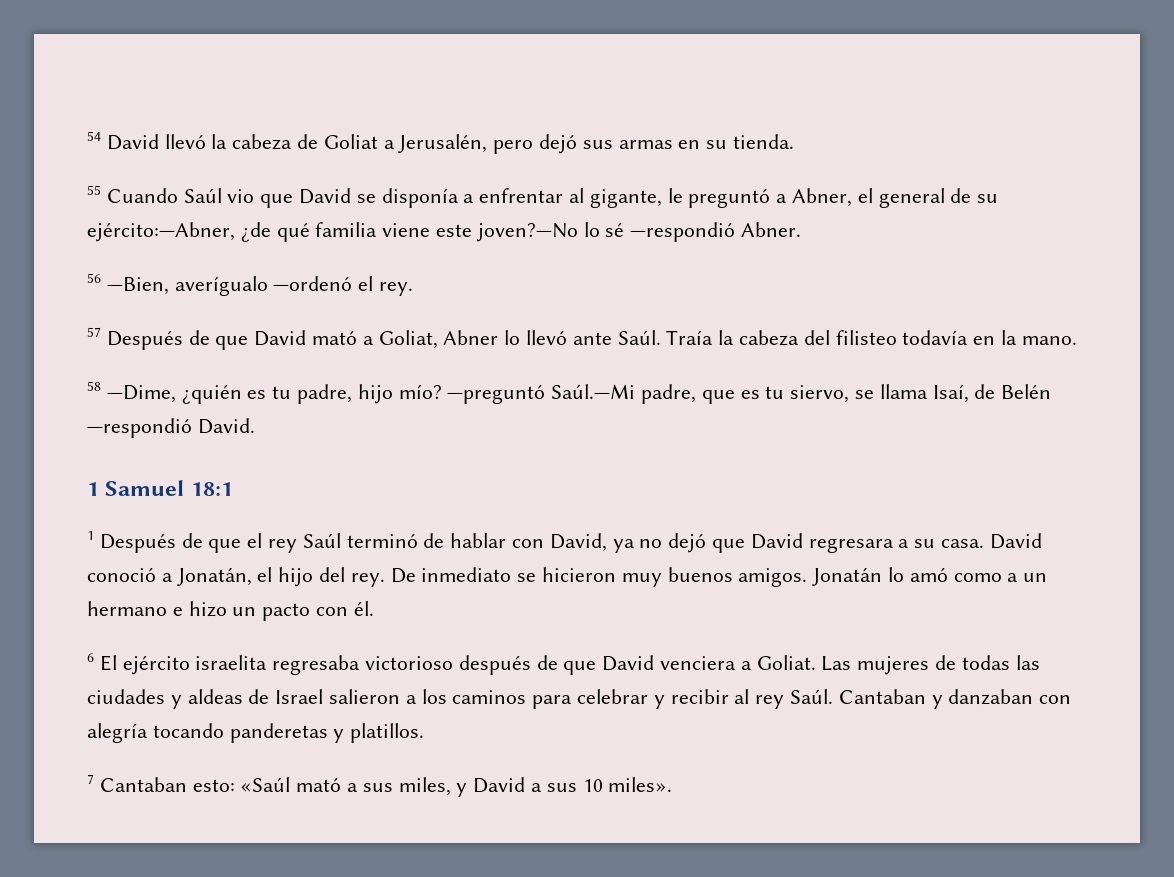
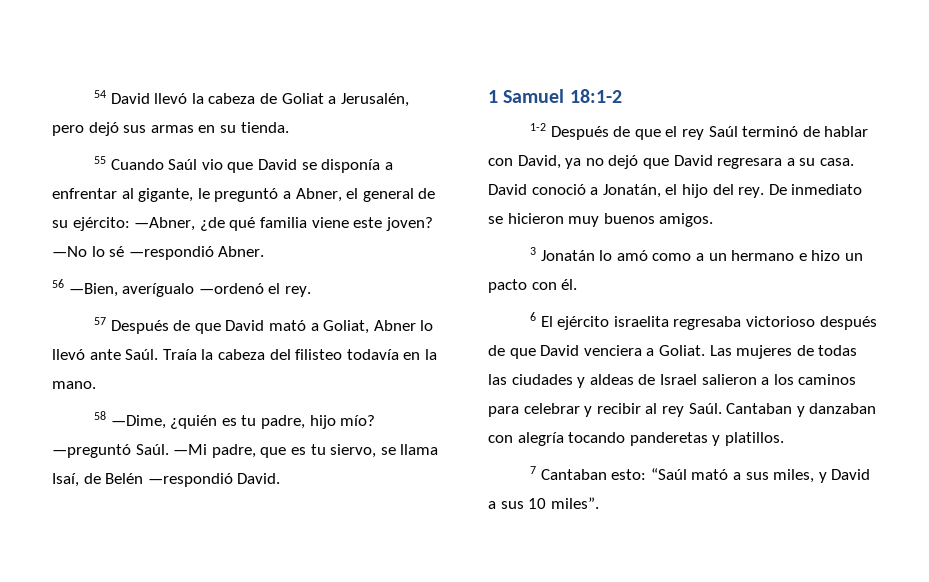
- 55 Cuando Saúl vio que David se disponía a enfrentar al gigante, le preguntó a Abner, el general de su ejército:—Abner, ¿de qué familia viene este joven?—No lo sé —respondió Abner.
+ 55 Cuando Saúl vio que David se disponía a enfrentar al gigante, le preguntó a Abner, el general de su ejército: —Abner, ¿de qué familia viene este joven? —No lo sé —respondió Abner.
- —preguntó Saúl.—Mi padre, que es tu siervo, se llama Isaí, de Belén —respondió David.
+ —preguntó Saúl. —Mi padre, que es tu siervo, se llama Isaí, de Belén —respondió David.
- 1 Samuel 18:1
- 1 Después de que el rey Saúl terminó de hablar con David, ya no dejó que David regresara a su casa.
+ 1 Samuel 18:1-2
+ 1-2 Después de que el rey Saúl terminó de hablar con David, ya no dejó que David regresara a su casa.
- De inmediato se hicieron muy buenos amigos. Jonatán lo amó como a un hermano e hizo un pacto con él.
+ De inmediato se hicieron muy buenos amigos.
+ 3 Jonatán lo amó como a un hermano e hizo un pacto con él.
- 7 Cantaban esto: «Saúl mató a sus miles, y David a sus 10 miles».
+ 7 Cantaban esto: “Saúl mató a sus miles, y David a sus 10 miles”.

